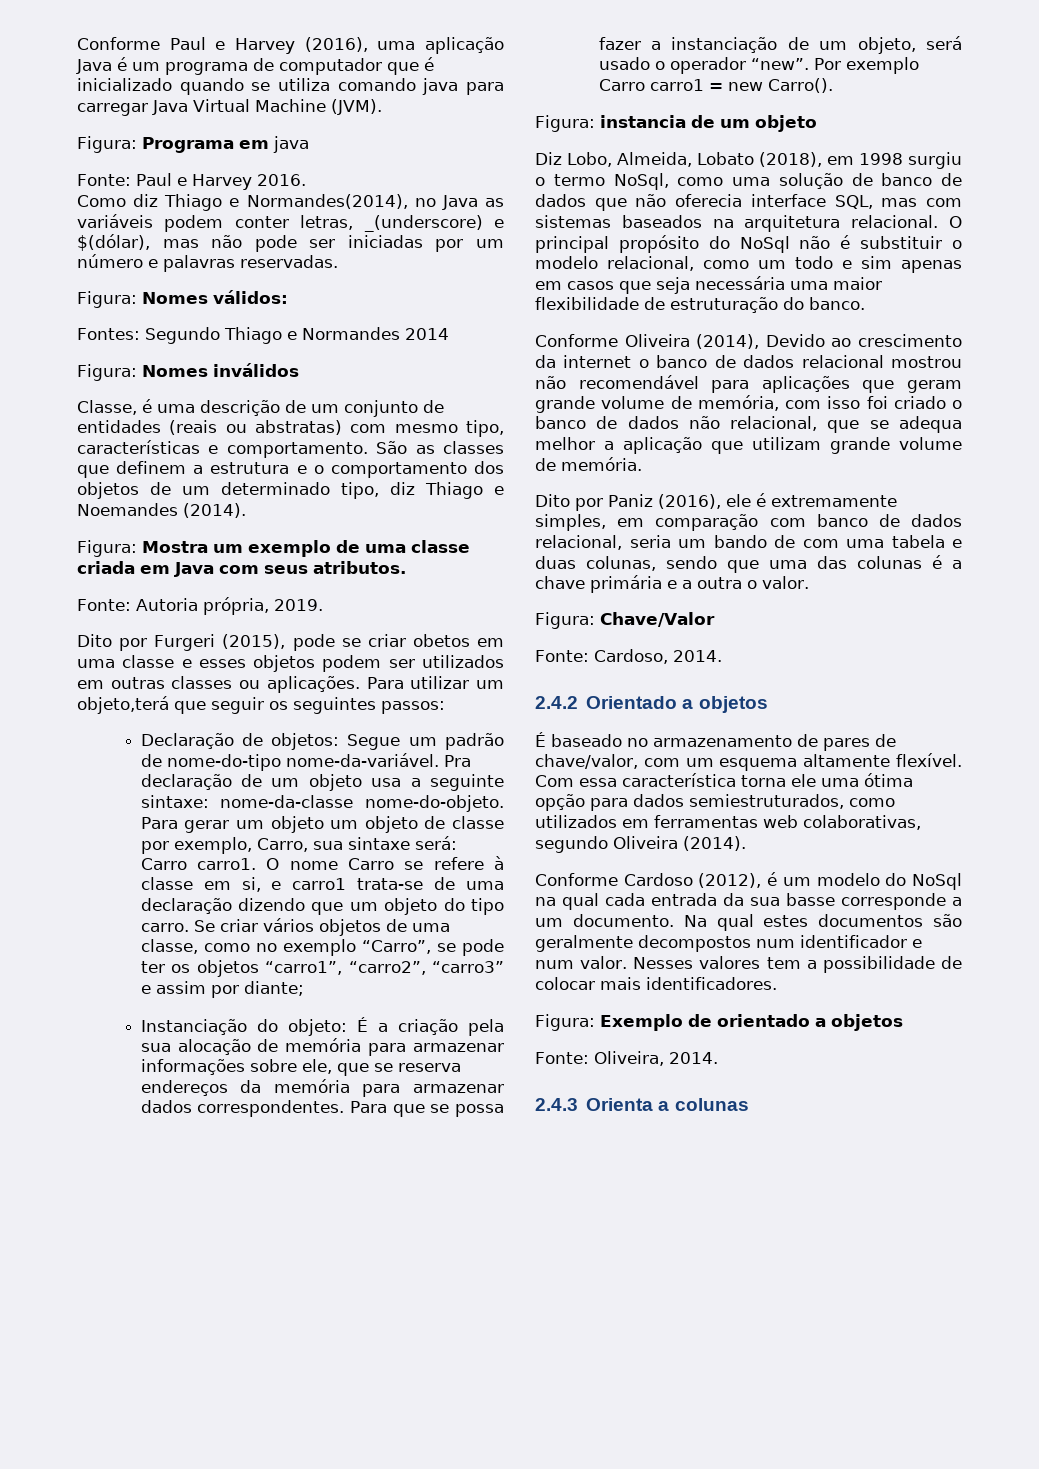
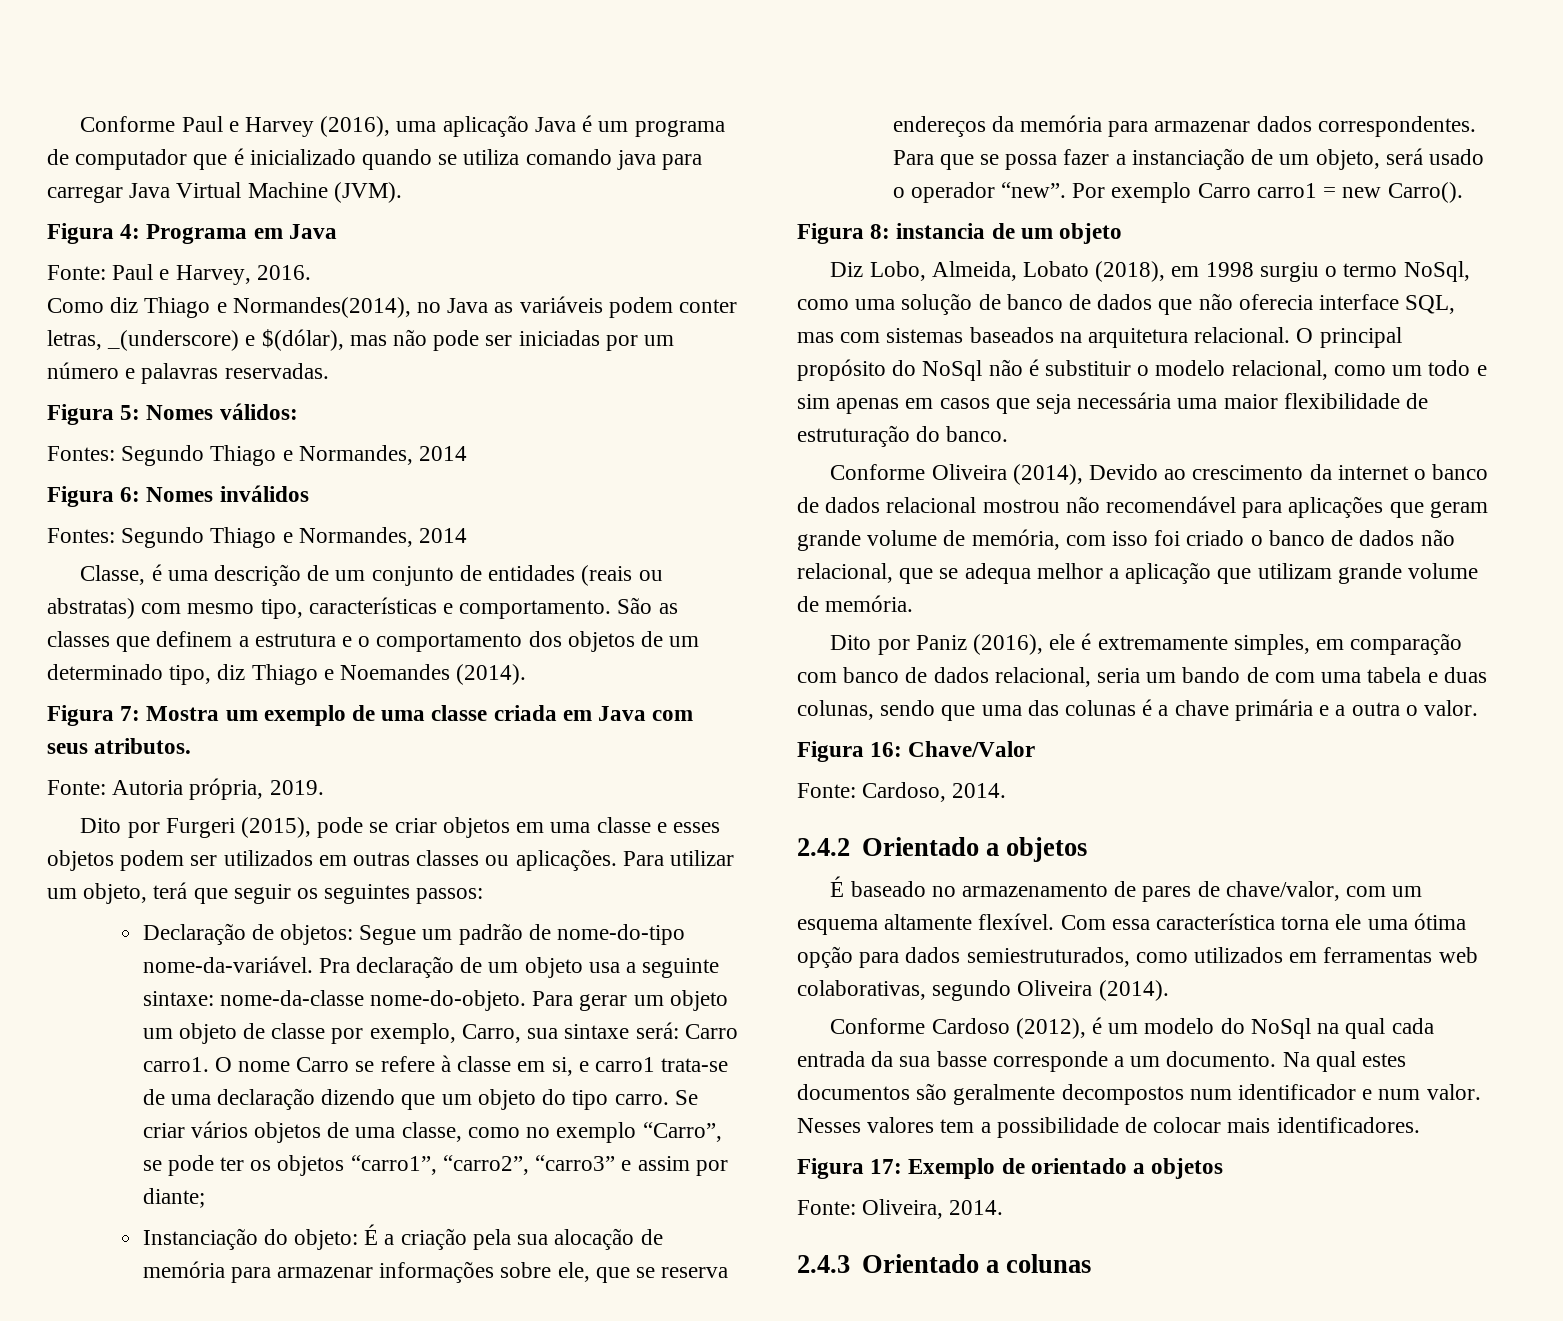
- Figura: Programa em java
+ Figura 4: Programa em Java
- Fonte: Paul e Harvey 2016.
+ Fonte: Paul e Harvey, 2016.
- Figura: Nomes válidos:
- Fontes: Segundo Thiago e Normandes 2014
- Figura: Nomes inválidos
+ Figura 5: Nomes válidos:
+ Fontes: Segundo Thiago e Normandes, 2014
+ Figura 6: Nomes inválidos
+ Fontes: Segundo Thiago e Normandes, 2014
- Figura: Mostra um exemplo de uma classe criada em Java com seus atributos.
+ Figura 7: Mostra um exemplo de uma classe criada em Java com seus atributos.
- Dito por Furgeri (2015), pode se criar obetos em uma classe e esses objetos podem ser utilizados em outras classes ou aplicações.
+ Dito por Furgeri (2015), pode se criar objetos em uma classe e esses objetos podem ser utilizados em outras classes ou aplicações.
- Para utilizar um objeto,terá que seguir os seguintes passos:
+ Para utilizar um objeto, terá que seguir os seguintes passos:
- Figura: instancia de um objeto
+ Figura 8: instancia de um objeto
- Figura: Chave/Valor
+ Figura 16: Chave/Valor
- Figura: Exemplo de orientado a objetos
+ Figura 17: Exemplo de orientado a objetos
- 2.4.3 Orienta a colunas
+ 2.4.3 Orientado a colunas

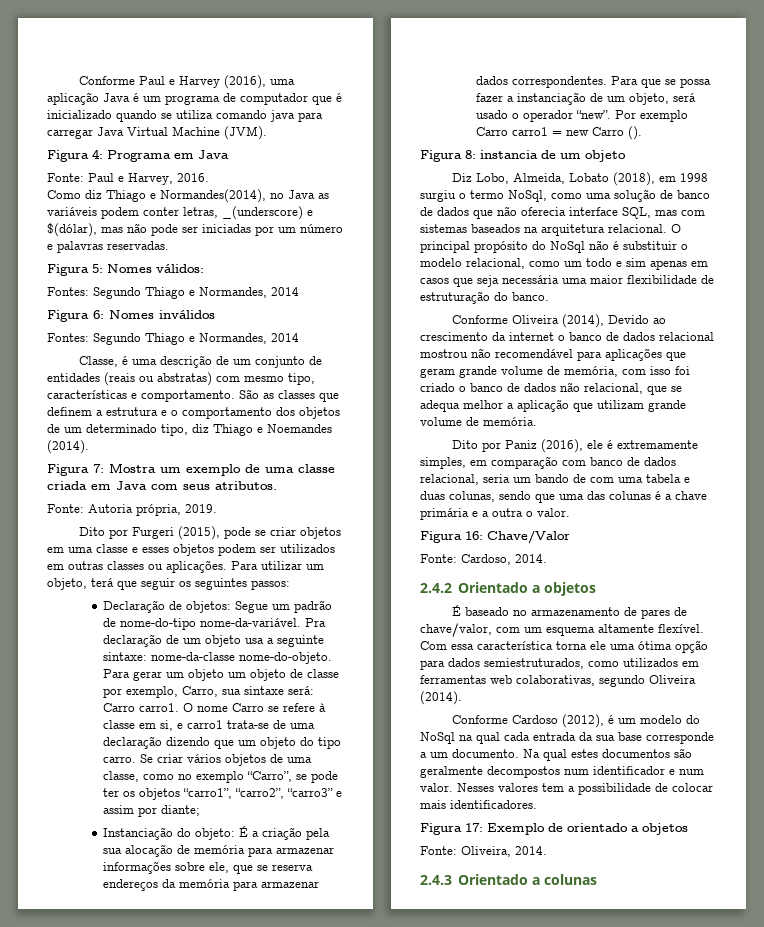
- Por exemplo Carro carro1 = new Carro().
+ Por exemplo Carro carro1 = new Carro ().
- Conforme Cardoso (2012), é um modelo do NoSql na qual cada entrada da sua basse corresponde a um documento.
+ Conforme Cardoso (2012), é um modelo do NoSql na qual cada entrada da sua base corresponde a um documento.

